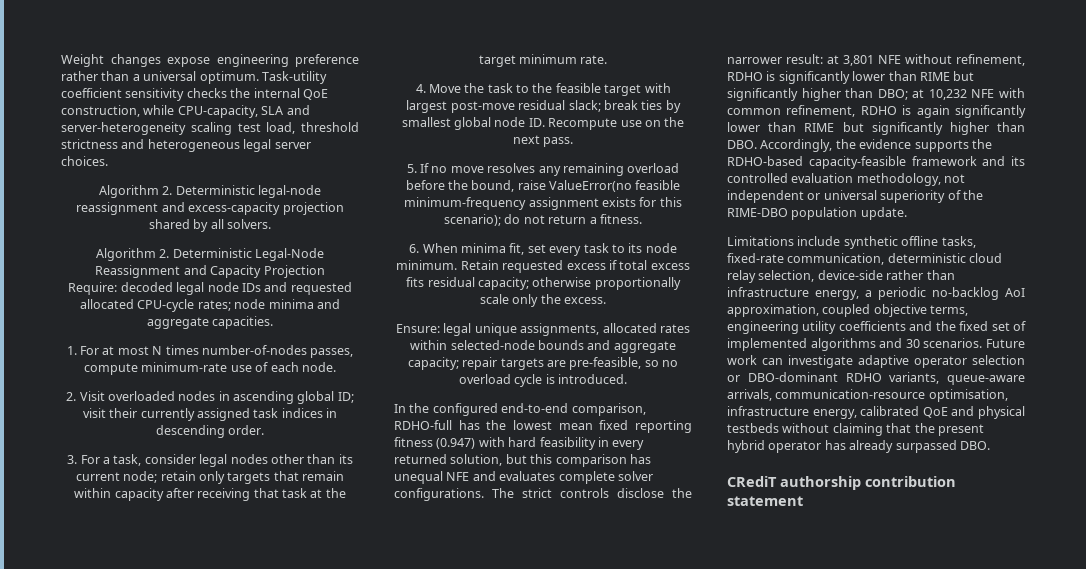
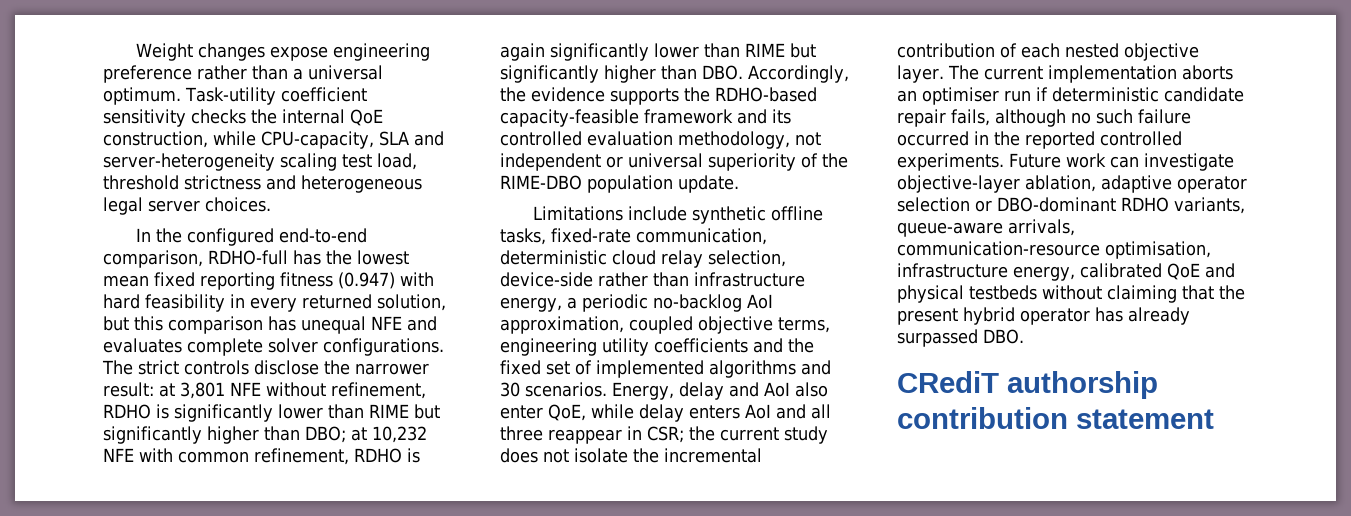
- Algorithm 2. Deterministic legal-node reassignment and excess-capacity projection shared by all solvers.
- Algorithm 2. Deterministic Legal-Node Reassignment and Capacity Projection
- Require: decoded legal node IDs and requested allocated CPU-cycle rates; node minima and aggregate capacities.
- 1. For at most N times number-of-nodes passes, compute minimum-rate use of each node.
- 2. Visit overloaded nodes in ascending global ID; visit their currently assigned task indices in descending order.
- 3. For a task, consider legal nodes other than its current node; retain only targets that remain within capacity after receiving that task at the target minimum rate.
- 4. Move the task to the feasible target with largest post-move residual slack; break ties by smallest global node ID. Recompute use on the next pass.
- 5. If no move resolves any remaining overload before the bound, raise ValueError(no feasible minimum-frequency assignment exists for this scenario); do not return a fitness.
- 6. When minima fit, set every task to its node minimum. Retain requested excess if total excess fits residual capacity; otherwise proportionally scale only the excess.
- Ensure: legal unique assignments, allocated rates within selected-node bounds and aggregate capacity; repair targets are pre-feasible, so no overload cycle is introduced.
+ Energy, delay and AoI also enter QoE, while delay enters AoI and all three reappear in CSR; the current study does not isolate the incremental contribution of each nested objective layer. The current implementation aborts an optimiser run if deterministic candidate repair fails, although no such failure occurred in the reported controlled experiments.
- Future work can investigate adaptive operator selection or DBO-dominant RDHO variants, queue-aware arrivals, communication-resource optimisation, infrastructure energy, calibrated QoE and physical testbeds without claiming that the present hybrid operator has already surpassed DBO.
+ Future work can investigate objective-layer ablation, adaptive operator selection or DBO-dominant RDHO variants, queue-aware arrivals, communication-resource optimisation, infrastructure energy, calibrated QoE and physical testbeds without claiming that the present hybrid operator has already surpassed DBO.

